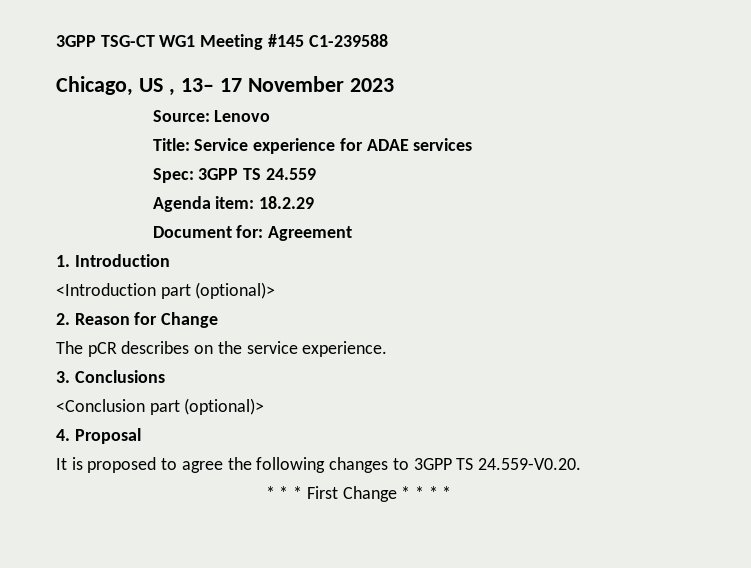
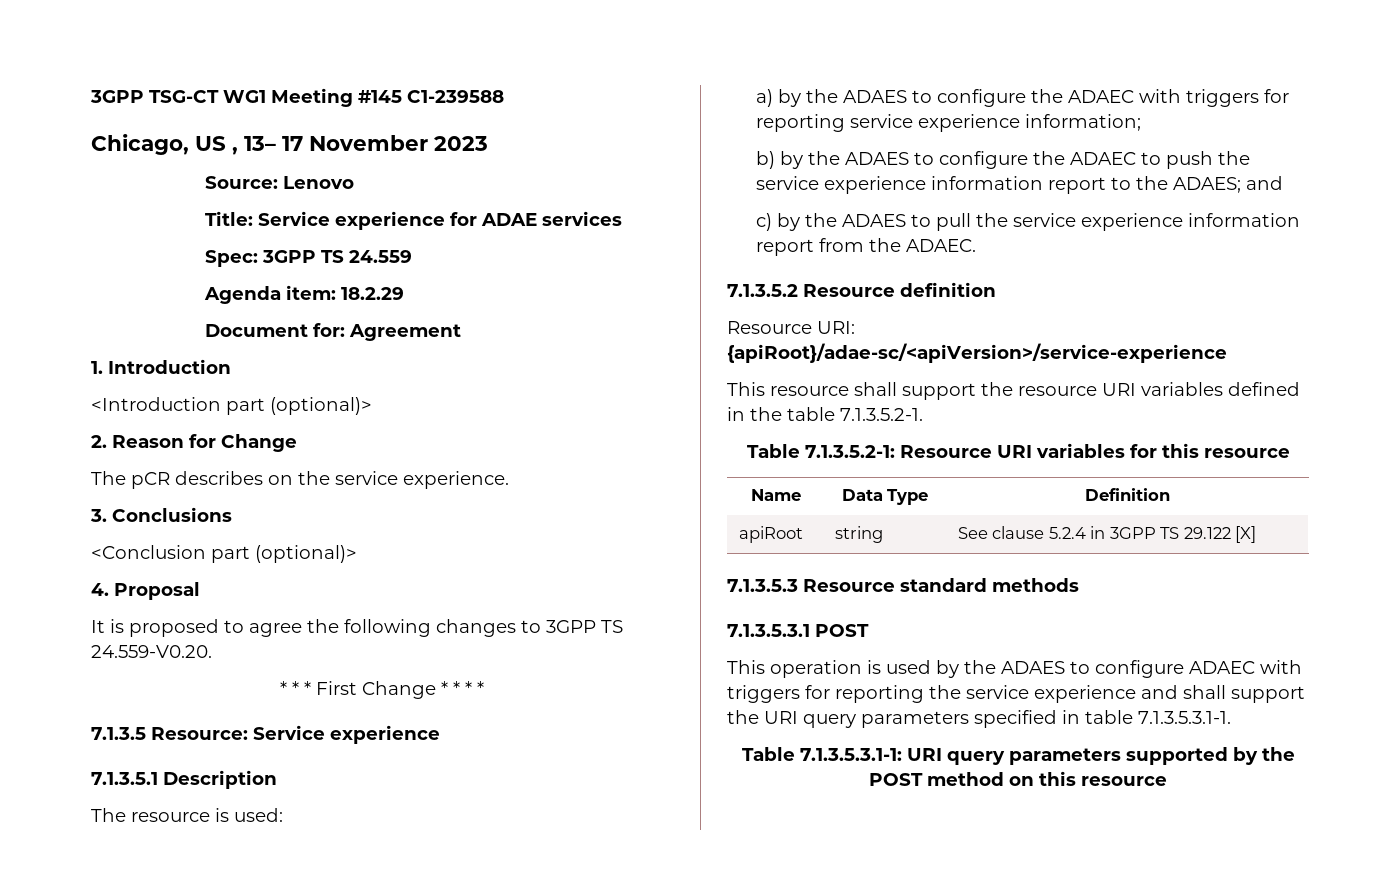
+ 7.1.3.5 Resource: Service experience
+ 7.1.3.5.1 Description
+ The resource is used:
+ a) by the ADAES to configure the ADAEC with triggers for reporting service experience information;
+ b) by the ADAES to configure the ADAEC to push the service experience information report to the ADAES; and
+ c) by the ADAES to pull the service experience information report from the ADAEC.
+ 7.1.3.5.2 Resource definition
+ Resource URI: {apiRoot}/adae-sc/<apiVersion>/service-experience
+ This resource shall support the resource URI variables defined in the table 7.1.3.5.2-1.
+ Table 7.1.3.5.2-1: Resource URI variables for this resource
+ Name | Data Type | Definition
+ apiRoot | string | See clause 5.2.4 in 3GPP TS 29.122 [X]
+ 7.1.3.5.3 Resource standard methods
+ 7.1.3.5.3.1 POST
+ This operation is used by the ADAES to configure ADAEC with triggers for reporting the service experience and shall support the URI query parameters specified in table 7.1.3.5.3.1-1.
+ Table 7.1.3.5.3.1-1: URI query parameters supported by the POST method on this resource

